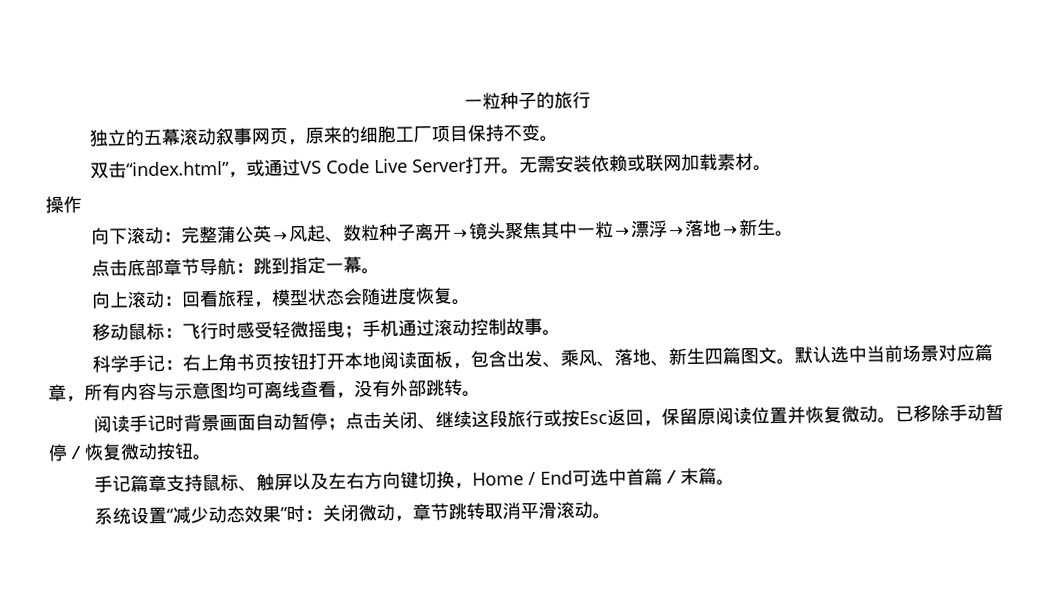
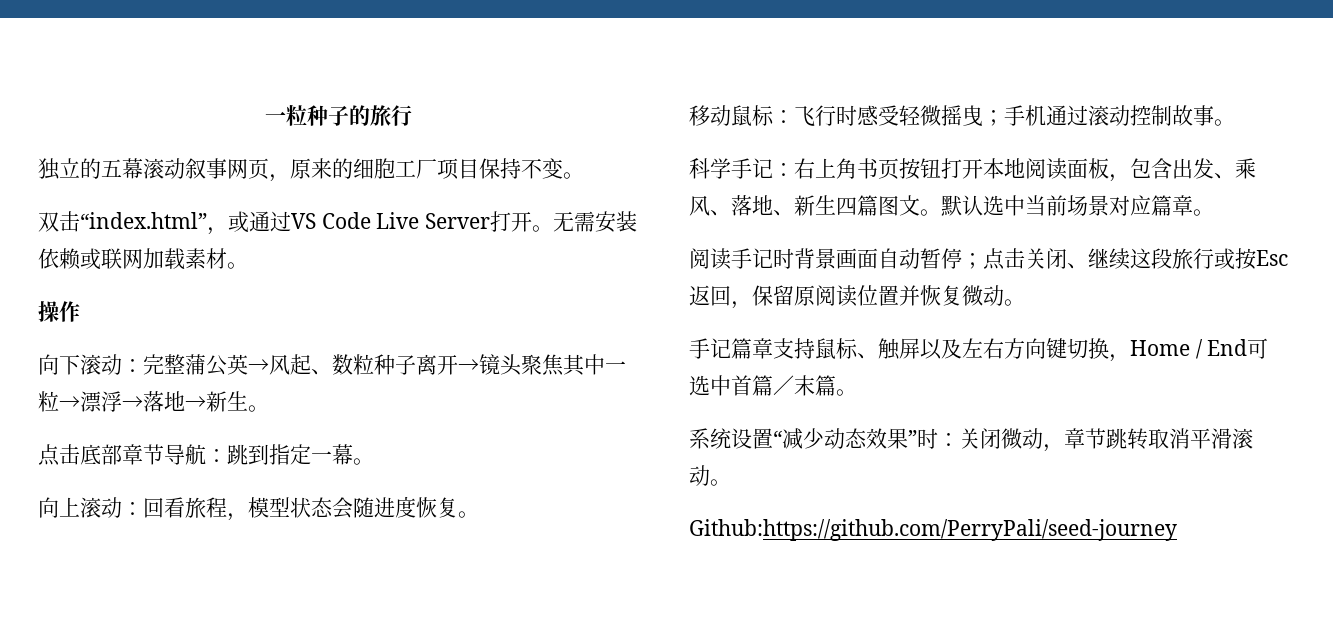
- 默认选中当前场景对应篇章，所有内容与示意图均可离线查看，没有外部跳转。
+ 默认选中当前场景对应篇章。
- 已移除手动暂停／恢复微动按钮。
+ Github:https://github.com/PerryPali/seed-journey

